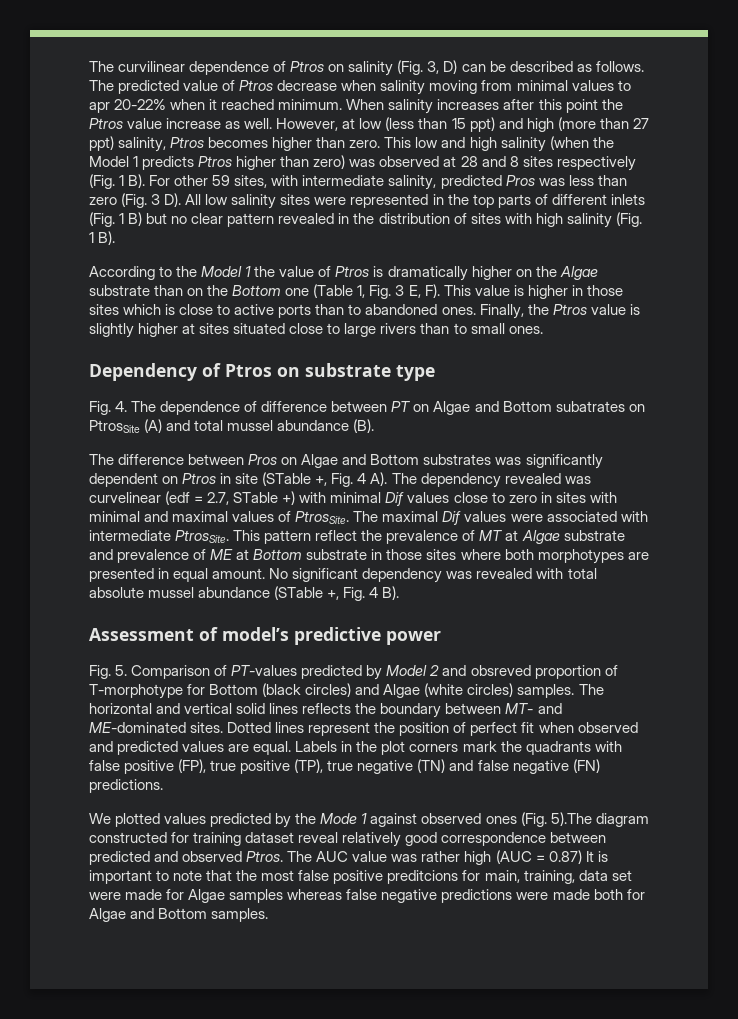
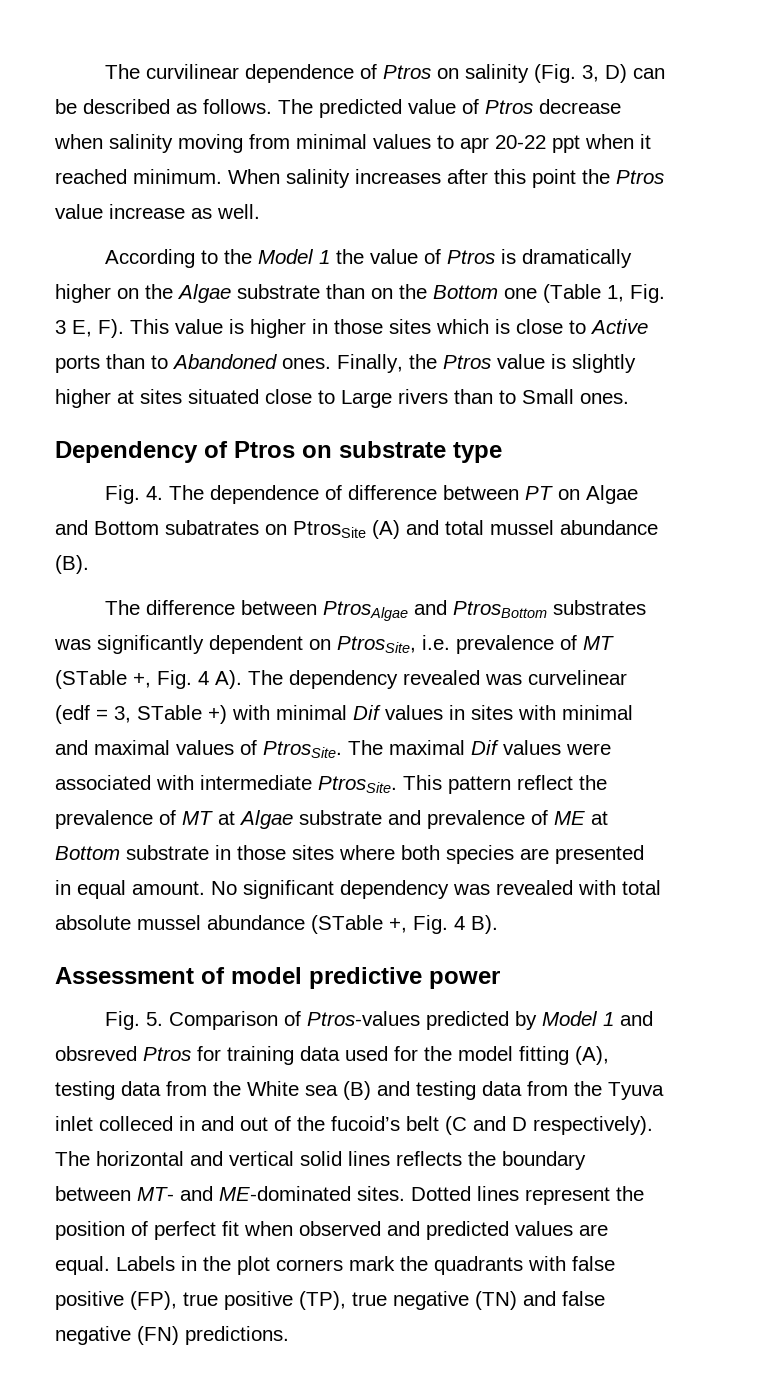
- The predicted value of Ptros decrease when salinity moving from minimal values to apr 20-22% when it reached minimum.
+ The predicted value of Ptros decrease when salinity moving from minimal values to apr 20-22 ppt when it reached minimum.
- However, at low (less than 15 ppt) and high (more than 27 ppt) salinity, Ptros becomes higher than zero. This low and high salinity (when the Model 1 predicts Ptros higher than zero) was observed at 28 and 8 sites respectively (Fig. 1 B). For other 59 sites, with intermediate salinity, predicted Pros was less than zero (Fig. 3 D). All low salinity sites were represented in the top parts of different inlets (Fig. 1 B) but no clear pattern revealed in the distribution of sites with high salinity (Fig. 1 B).
- According to the Model 1 the value of Ptros is dramatically higher on the Algae substrate than on the Bottom one (Table 1, Fig. 3 E, F). This value is higher in those sites which is close to active ports than to abandoned ones.
+ According to the Model 1 the value of Ptros is dramatically higher on the Algae substrate than on the Bottom one (Table 1, Fig. 3 E, F). This value is higher in those sites which is close to Active ports than to Abandoned ones.
- Finally, the Ptros value is slightly higher at sites situated close to large rivers than to small ones.
+ Finally, the Ptros value is slightly higher at sites situated close to Large rivers than to Small ones.
- The difference between Pros on Algae and Bottom substrates was significantly dependent on Ptros in site (STable +, Fig. 4 A). The dependency revealed was curvelinear (edf = 2.7, STable +) with minimal Dif values close to zero in sites with minimal and maximal values of PtrosSite.
+ The difference between PtrosAlgae and PtrosBottom substrates was significantly dependent on PtrosSite, i.e. prevalence of MT (STable +, Fig. 4 A). The dependency revealed was curvelinear (edf = 3, STable +) with minimal Dif values in sites with minimal and maximal values of PtrosSite.
- This pattern reflect the prevalence of MT at Algae substrate and prevalence of ME at Bottom substrate in those sites where both morphotypes are presented in equal amount.
+ This pattern reflect the prevalence of MT at Algae substrate and prevalence of ME at Bottom substrate in those sites where both species are presented in equal amount.
- Assessment of model’s predictive power
+ Assessment of model predictive power
- Fig. 5. Comparison of PT-values predicted by Model 2 and obsreved proportion of T-morphotype for Bottom (black circles) and Algae (white circles) samples.
+ Fig. 5. Comparison of Ptros-values predicted by Model 1 and obsreved Ptros for training data used for the model fitting (A), testing data from the White sea (B) and testing data from the Tyuva inlet colleced in and out of the fucoid’s belt (C and D respectively).
- We plotted values predicted by the Mode 1 against observed ones (Fig. 5).The diagram constructed for training dataset reveal relatively good correspondence between predicted and observed Ptros. The AUC value was rather high (AUC = 0.87) It is important to note that the most false positive preditcions for main, training, data set were made for Algae samples whereas false negative predictions were made both for Algae and Bottom samples.

